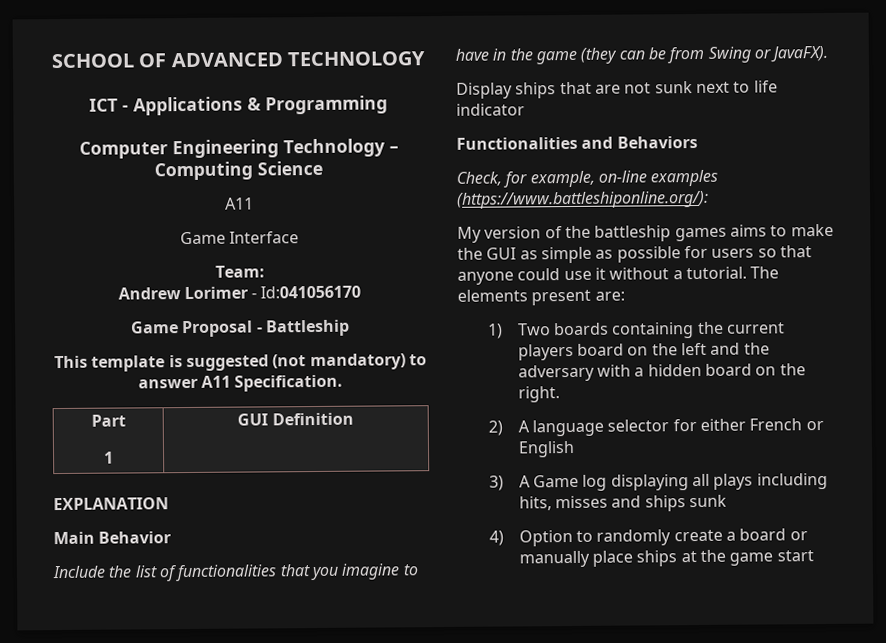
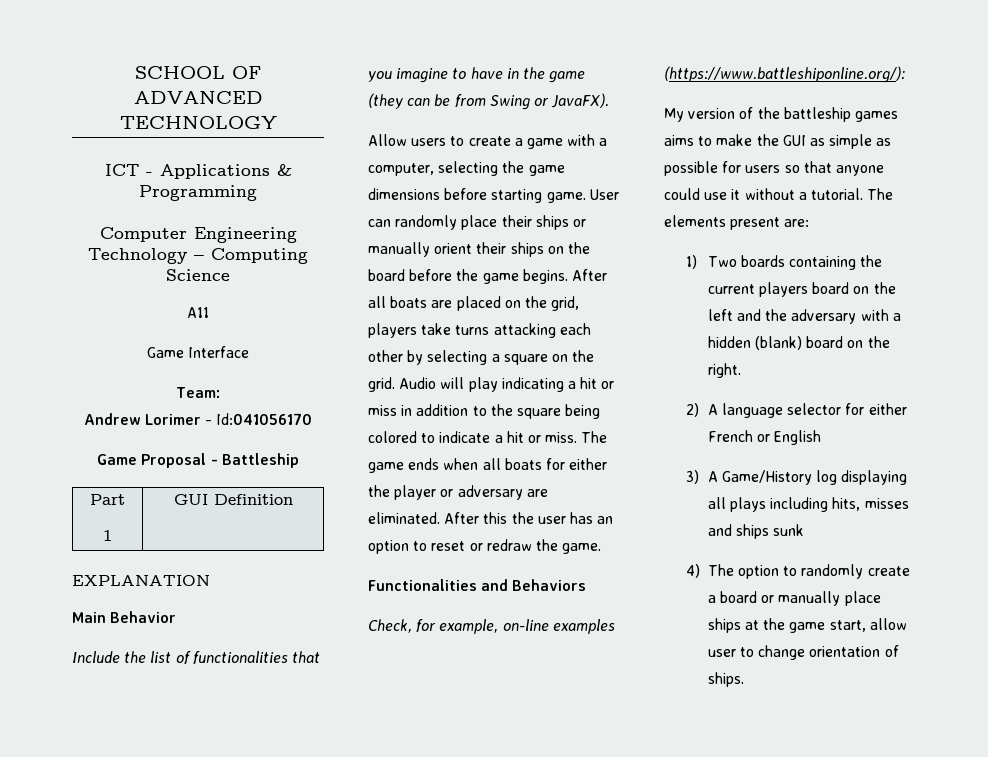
- This template is suggested (not mandatory) to answer A11 Specification.
- Display ships that are not sunk next to life indicator
+ Allow users to create a game with a computer, selecting the game dimensions before starting game. User can randomly place their ships or manually orient their ships on the board before the game begins. After all boats are placed on the grid, players take turns attacking each other by selecting a square on the grid. Audio will play indicating a hit or miss in addition to the square being colored to indicate a hit or miss. The game ends when all boats for either the player or adversary are eliminated. After this the user has an option to reset or redraw the game.
- 1) Two boards containing the current players board on the left and the adversary with a hidden board on the right.
+ 1) Two boards containing the current players board on the left and the adversary with a hidden (blank) board on the right.
- 3) A Game log displaying all plays including hits, misses and ships sunk
+ 3) A Game/History log displaying all plays including hits, misses and ships sunk
- 4) Option to randomly create a board or manually place ships at the game start
+ 4) The option to randomly create a board or manually place ships at the game start, allow user to change orientation of ships.

